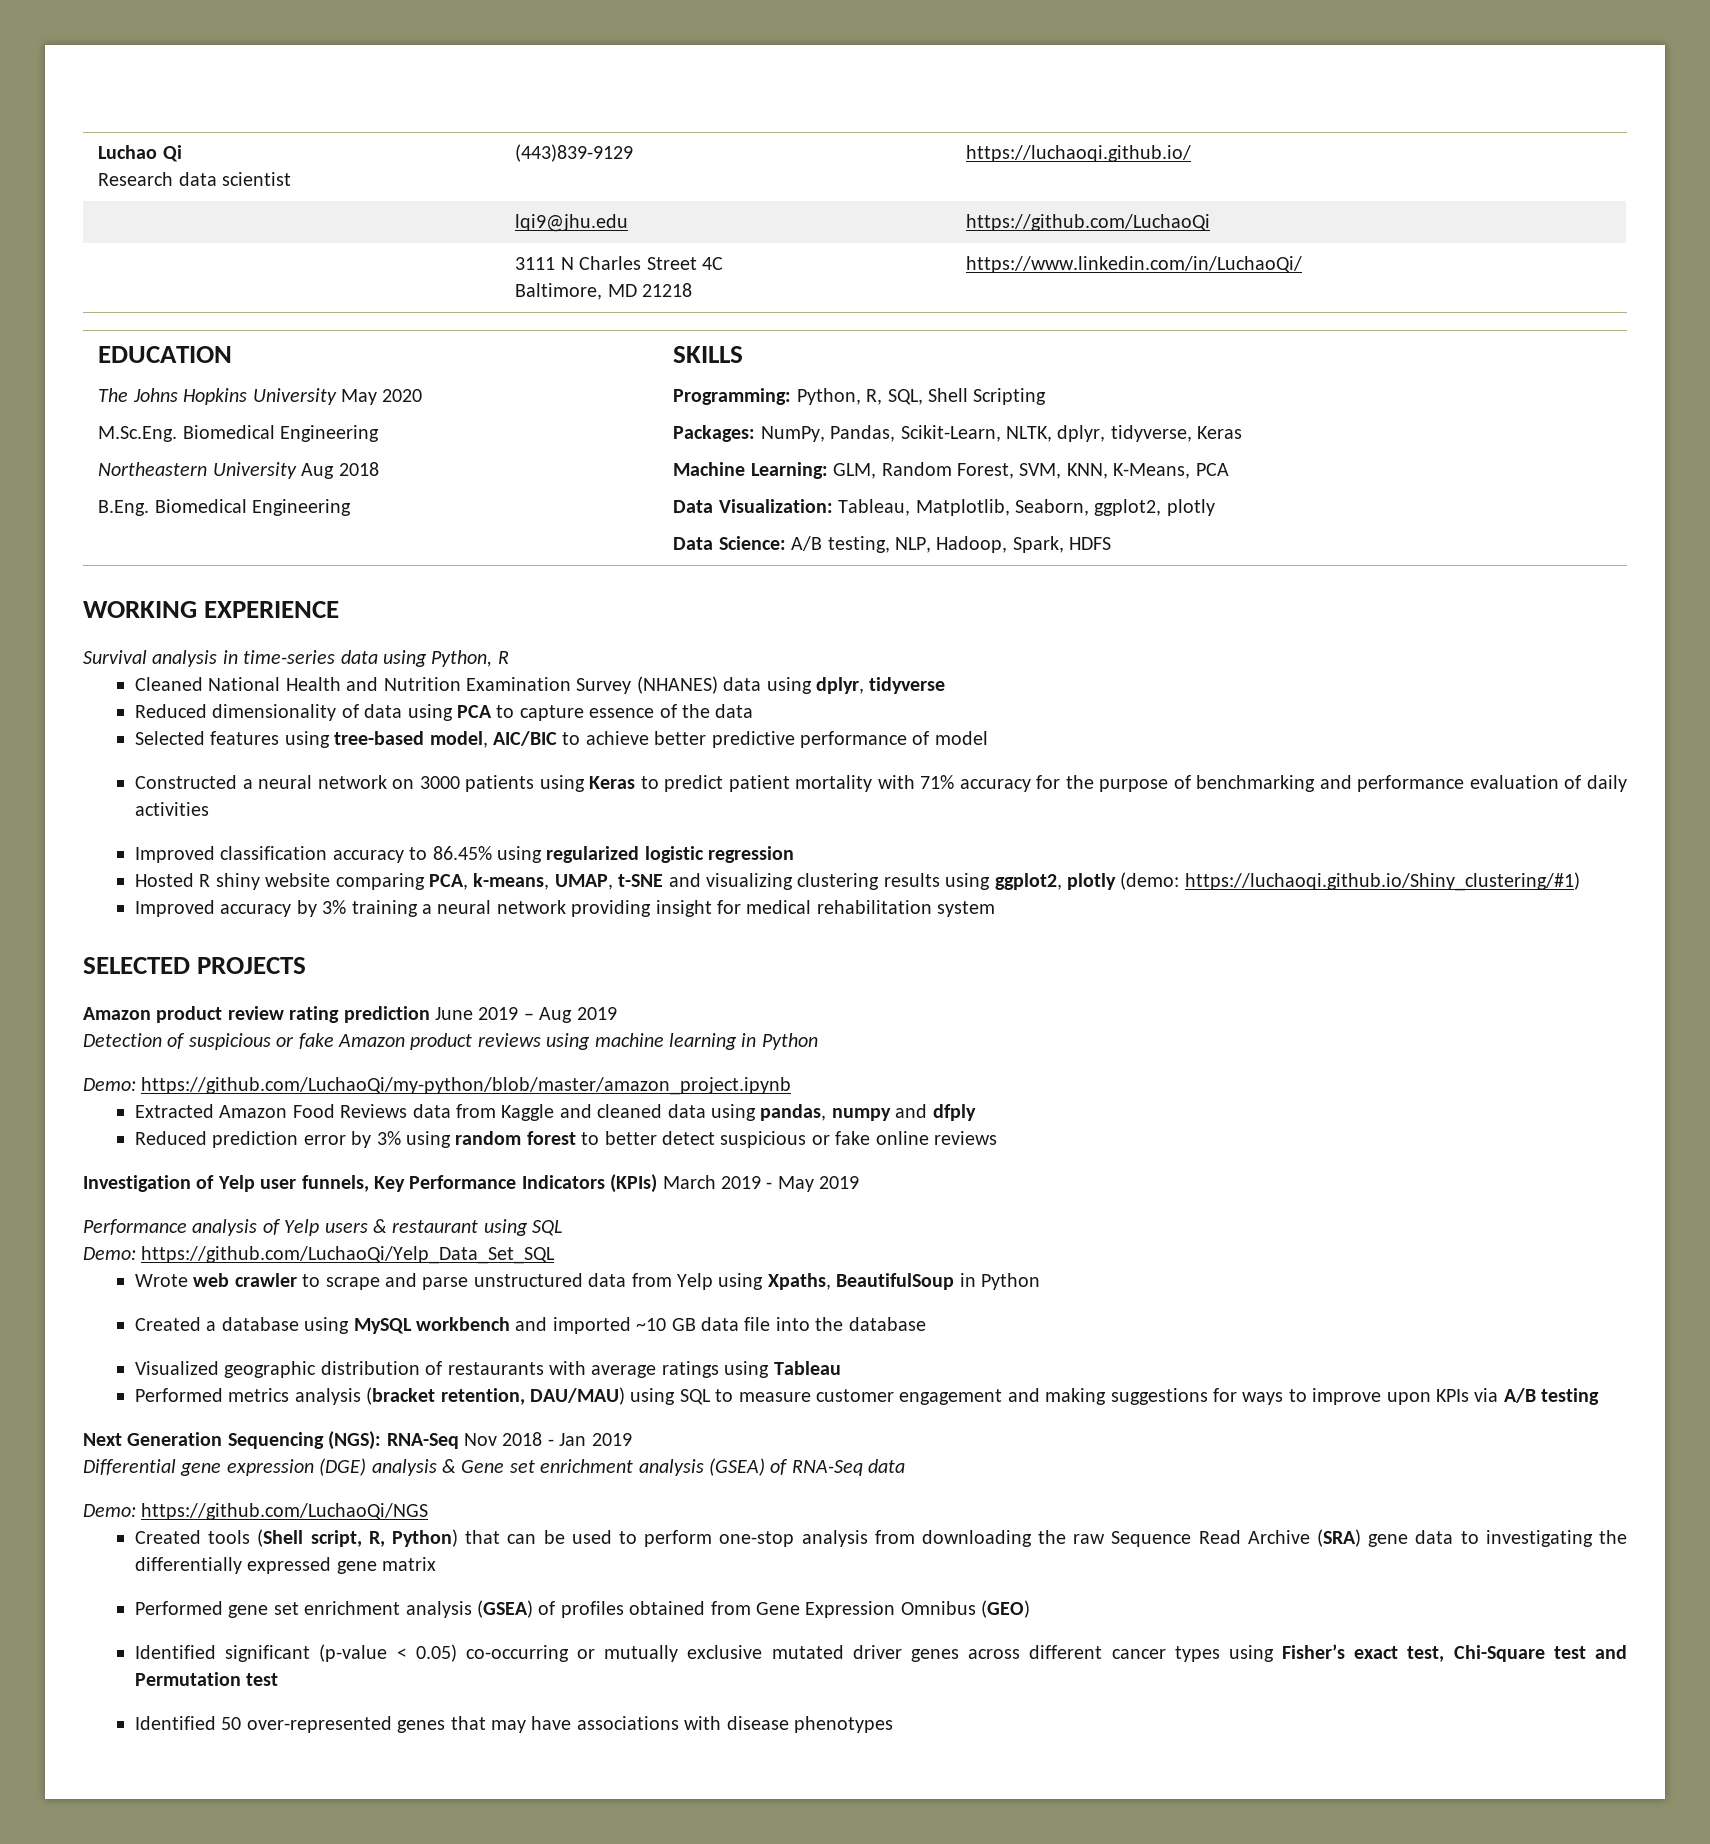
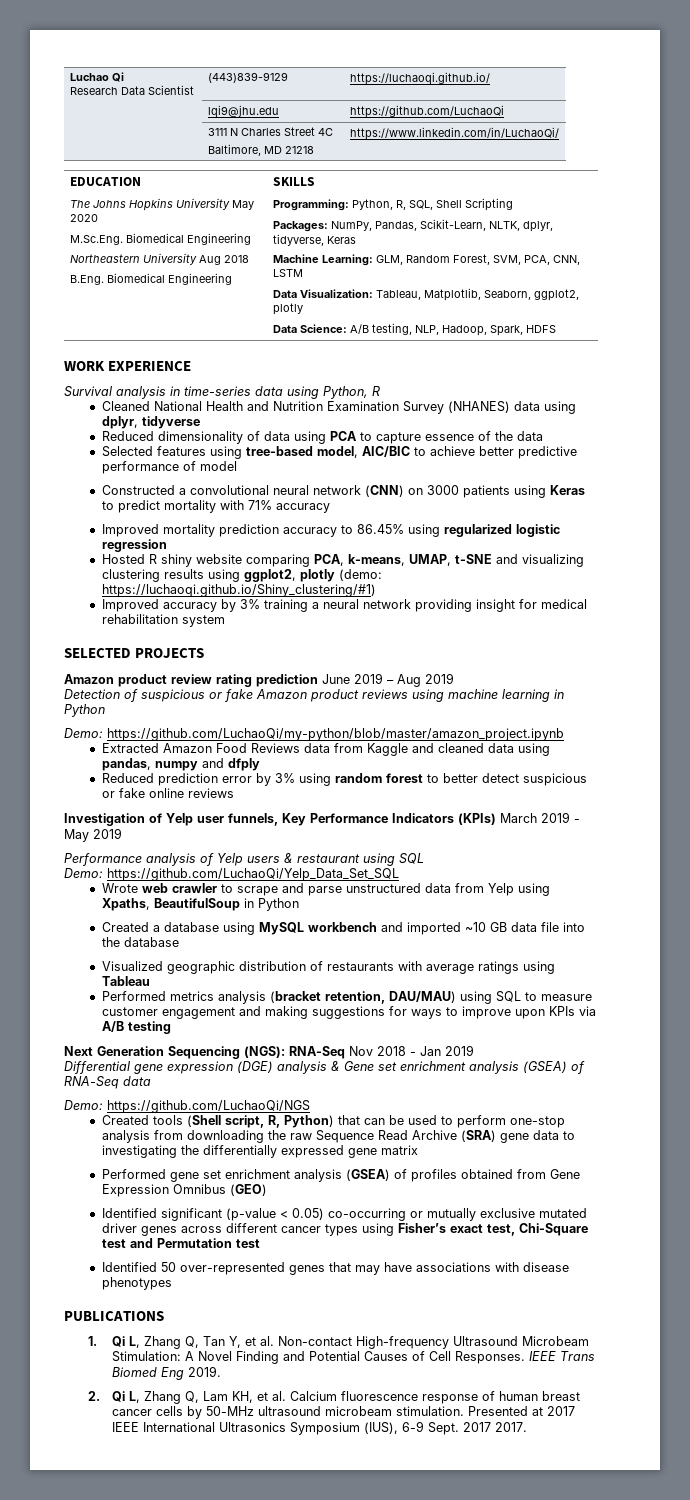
  Luchao Qi
- Research data scientist | (443)839-9129 | https://luchaoqi.github.io/
+ Research Data Scientist | (443)839-9129 | https://luchaoqi.github.io/
- Machine Learning: GLM, Random Forest, SVM, KNN, K-Means, PCA
+ Machine Learning: GLM, Random Forest, SVM, PCA, CNN, LSTM
- WORKING EXPERIENCE
+ WORK EXPERIENCE
- Constructed a neural network on 3000 patients using Keras to predict patient mortality with 71% accuracy for the purpose of benchmarking and performance evaluation of daily activities
- Improved classification accuracy to 86.45% using regularized logistic regression
+ Constructed a convolutional neural network (CNN) on 3000 patients using Keras to predict mortality with 71% accuracy
+ Improved mortality prediction accuracy to 86.45% using regularized logistic regression
+ PUBLICATIONS
+ 1. Qi L, Zhang Q, Tan Y, et al. Non-contact High-frequency Ultrasound Microbeam Stimulation: A Novel Finding and Potential Causes of Cell Responses. IEEE Trans Biomed Eng 2019.
+ 2. Qi L, Zhang Q, Lam KH, et al. Calcium fluorescence response of human breast cancer cells by 50-MHz ultrasound microbeam stimulation. Presented at 2017 IEEE International Ultrasonics Symposium (IUS), 6-9 Sept. 2017 2017.

